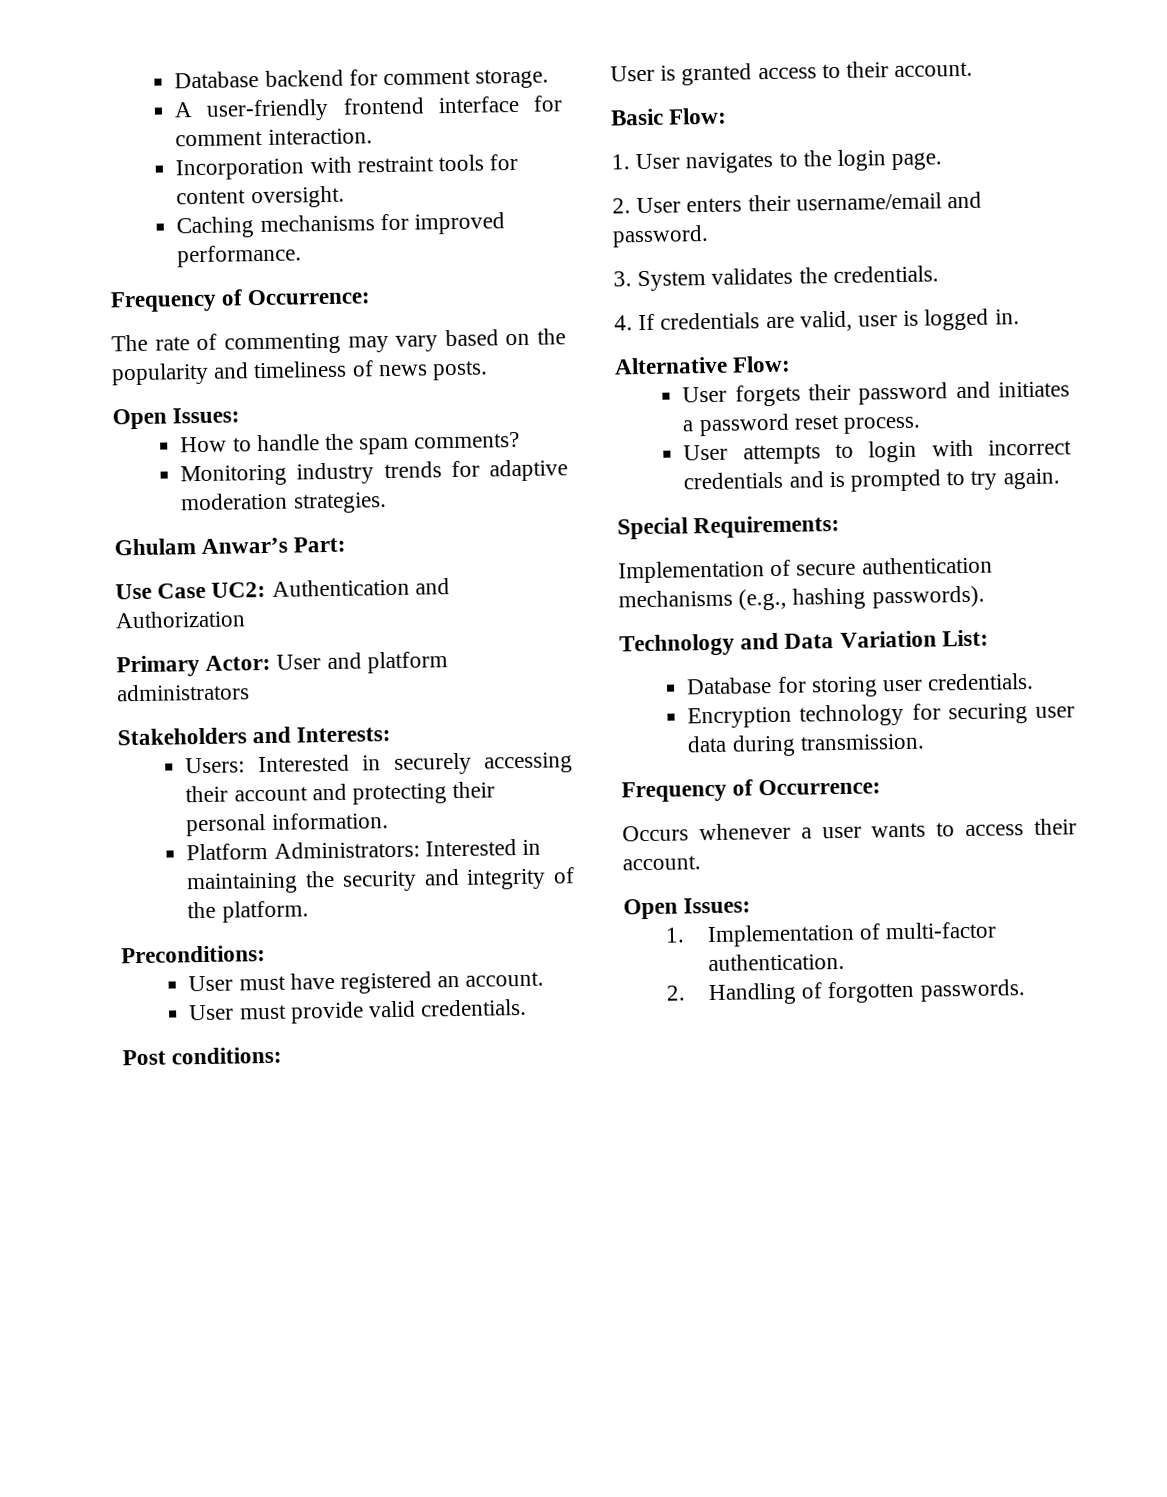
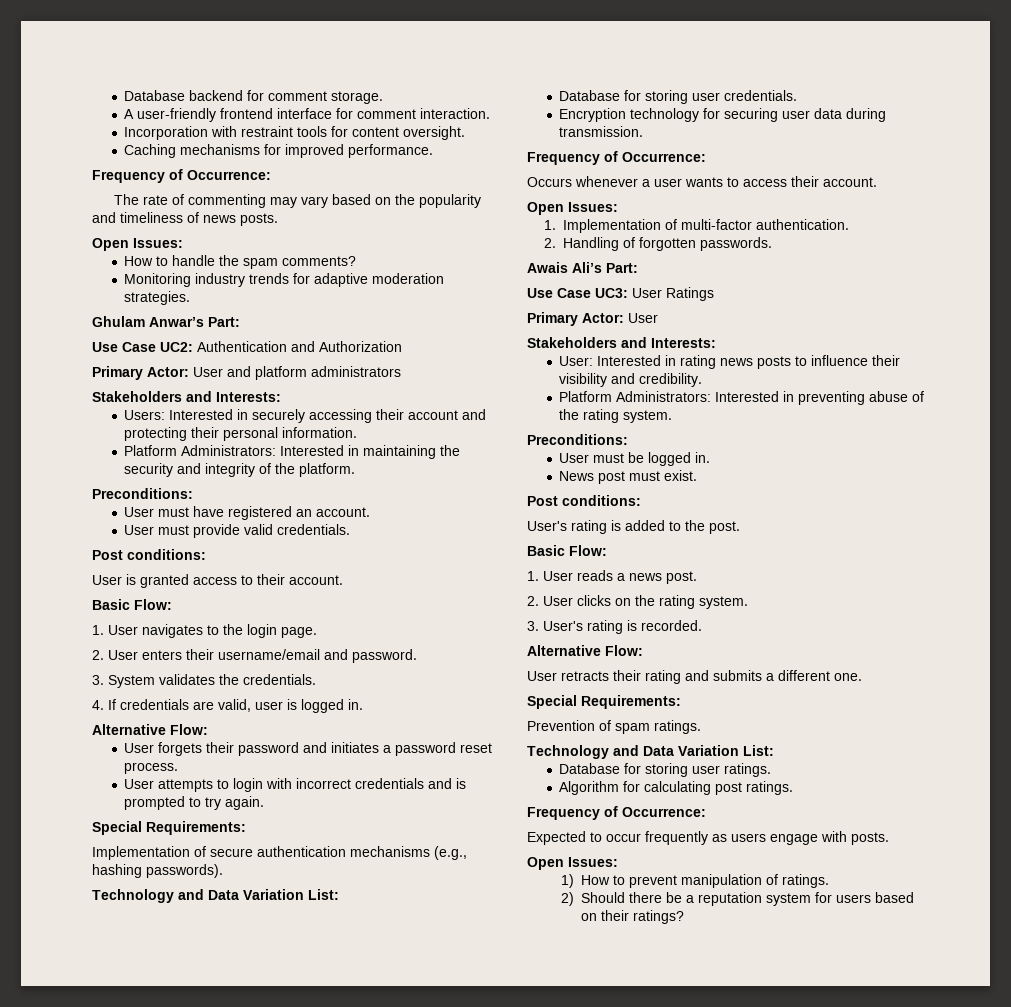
+ Awais Ali’s Part:
+ Use Case UC3: User Ratings
+ Primary Actor: User
+ Stakeholders and Interests:
+ User: Interested in rating news posts to influence their visibility and credibility.
+ Platform Administrators: Interested in preventing abuse of the rating system.
+ Preconditions:
+ User must be logged in.
+ News post must exist.
+ Post conditions:
+ User's rating is added to the post.
+ Basic Flow:
+ 1. User reads a news post.
+ 2. User clicks on the rating system.
+ 3. User's rating is recorded.
+ Alternative Flow:
+ User retracts their rating and submits a different one.
+ Special Requirements:
+ Prevention of spam ratings.
+ Technology and Data Variation List:
+ Database for storing user ratings.
+ Algorithm for calculating post ratings.
+ Frequency of Occurrence:
+ Expected to occur frequently as users engage with posts.
+ Open Issues:
+ 1) How to prevent manipulation of ratings.
+ 2) Should there be a reputation system for users based on their ratings?

